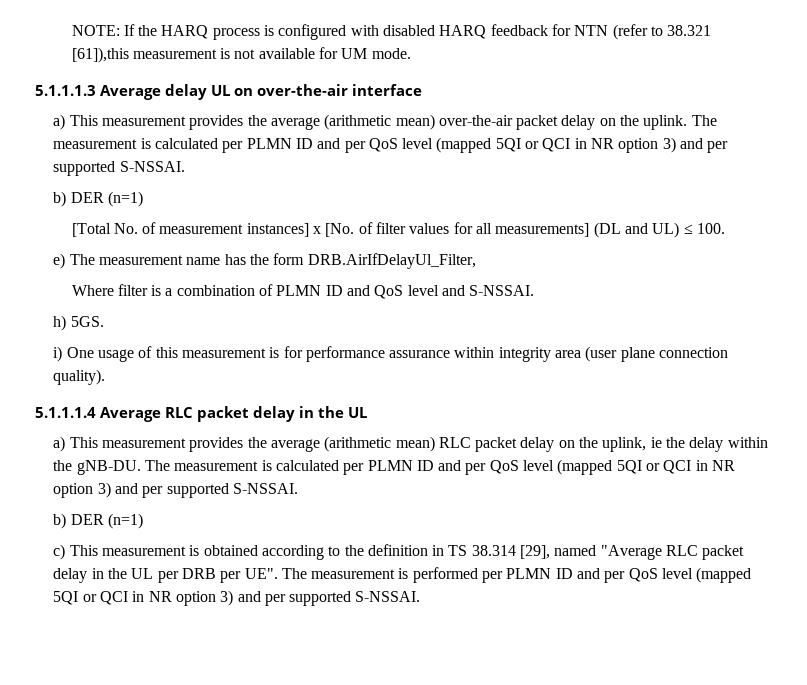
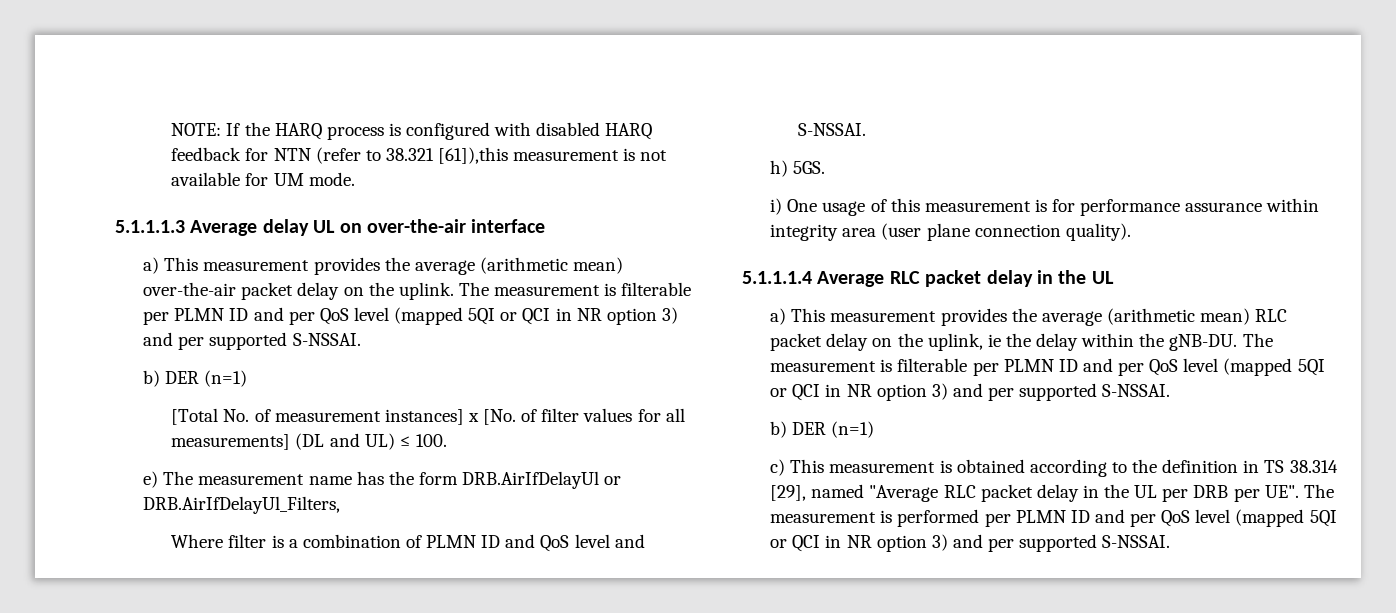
- a) This measurement provides the average (arithmetic mean) over-the-air packet delay on the uplink. The measurement is calculated per PLMN ID and per QoS level (mapped 5QI or QCI in NR option 3) and per supported S-NSSAI.
+ a) This measurement provides the average (arithmetic mean) over-the-air packet delay on the uplink. The measurement is filterable per PLMN ID and per QoS level (mapped 5QI or QCI in NR option 3) and per supported S-NSSAI.
- e) The measurement name has the form DRB.AirIfDelayUl_Filter,
+ e) The measurement name has the form DRB.AirIfDelayUl or DRB.AirIfDelayUl_Filters,
- a) This measurement provides the average (arithmetic mean) RLC packet delay on the uplink, ie the delay within the gNB-DU. The measurement is calculated per PLMN ID and per QoS level (mapped 5QI or QCI in NR option 3) and per supported S-NSSAI.
+ a) This measurement provides the average (arithmetic mean) RLC packet delay on the uplink, ie the delay within the gNB-DU. The measurement is filterable per PLMN ID and per QoS level (mapped 5QI or QCI in NR option 3) and per supported S-NSSAI.

